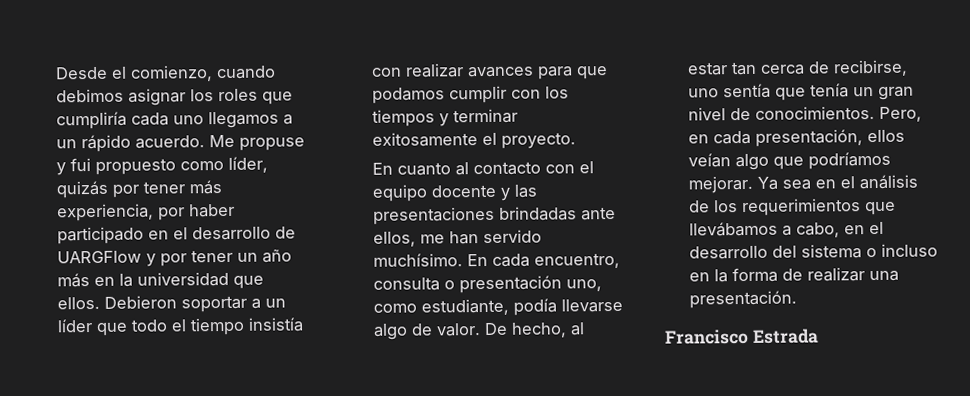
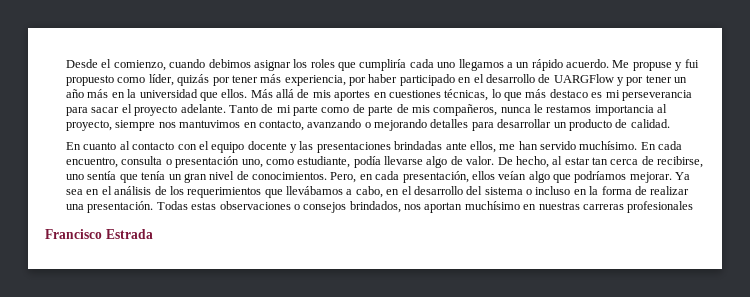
- Debieron soportar a un líder que todo el tiempo insistía con realizar avances para que podamos cumplir con los tiempos y terminar exitosamente el proyecto.
+ Más allá de mis aportes en cuestiones técnicas, lo que más destaco es mi perseverancia para sacar el proyecto adelante. Tanto de mi parte como de parte de mis compañeros, nunca le restamos importancia al proyecto, siempre nos mantuvimos en contacto, avanzando o mejorando detalles para desarrollar un producto de calidad.
+ Todas estas observaciones o consejos brindados, nos aportan muchísimo en nuestras carreras profesionales

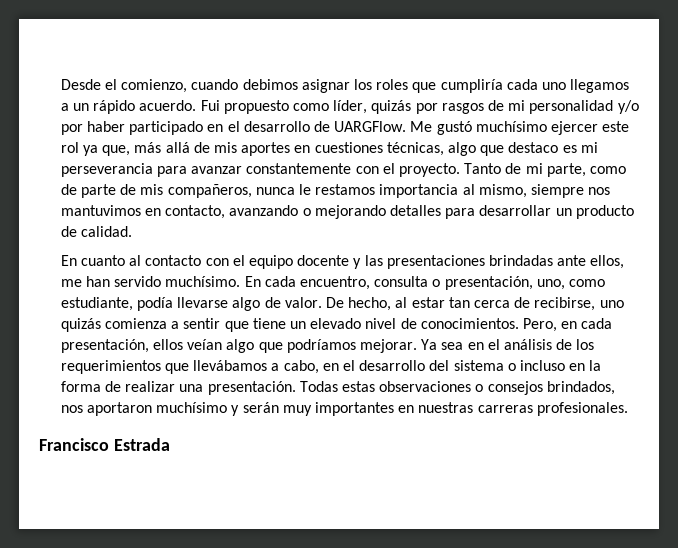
- Me propuse y fui propuesto como líder, quizás por tener más experiencia, por haber participado en el desarrollo de UARGFlow y por tener un año más en la universidad que ellos. Más allá de mis aportes en cuestiones técnicas, lo que más destaco es mi perseverancia para sacar el proyecto adelante.
+ Fui propuesto como líder, quizás por rasgos de mi personalidad y/o por haber participado en el desarrollo de UARGFlow. Me gustó muchísimo ejercer este rol ya que, más allá de mis aportes en cuestiones técnicas, algo que destaco es mi perseverancia para avanzar constantemente con el proyecto.
- Tanto de mi parte como de parte de mis compañeros, nunca le restamos importancia al proyecto, siempre nos mantuvimos en contacto, avanzando o mejorando detalles para desarrollar un producto de calidad.
+ Tanto de mi parte, como de parte de mis compañeros, nunca le restamos importancia al mismo, siempre nos mantuvimos en contacto, avanzando o mejorando detalles para desarrollar un producto de calidad.
- En cada encuentro, consulta o presentación uno, como estudiante, podía llevarse algo de valor.
+ En cada encuentro, consulta o presentación, uno, como estudiante, podía llevarse algo de valor.
- De hecho, al estar tan cerca de recibirse, uno sentía que tenía un gran nivel de conocimientos.
+ De hecho, al estar tan cerca de recibirse, uno quizás comienza a sentir que tiene un elevado nivel de conocimientos.
- Todas estas observaciones o consejos brindados, nos aportan muchísimo en nuestras carreras profesionales
+ Todas estas observaciones o consejos brindados, nos aportaron muchísimo y serán muy importantes en nuestras carreras profesionales.

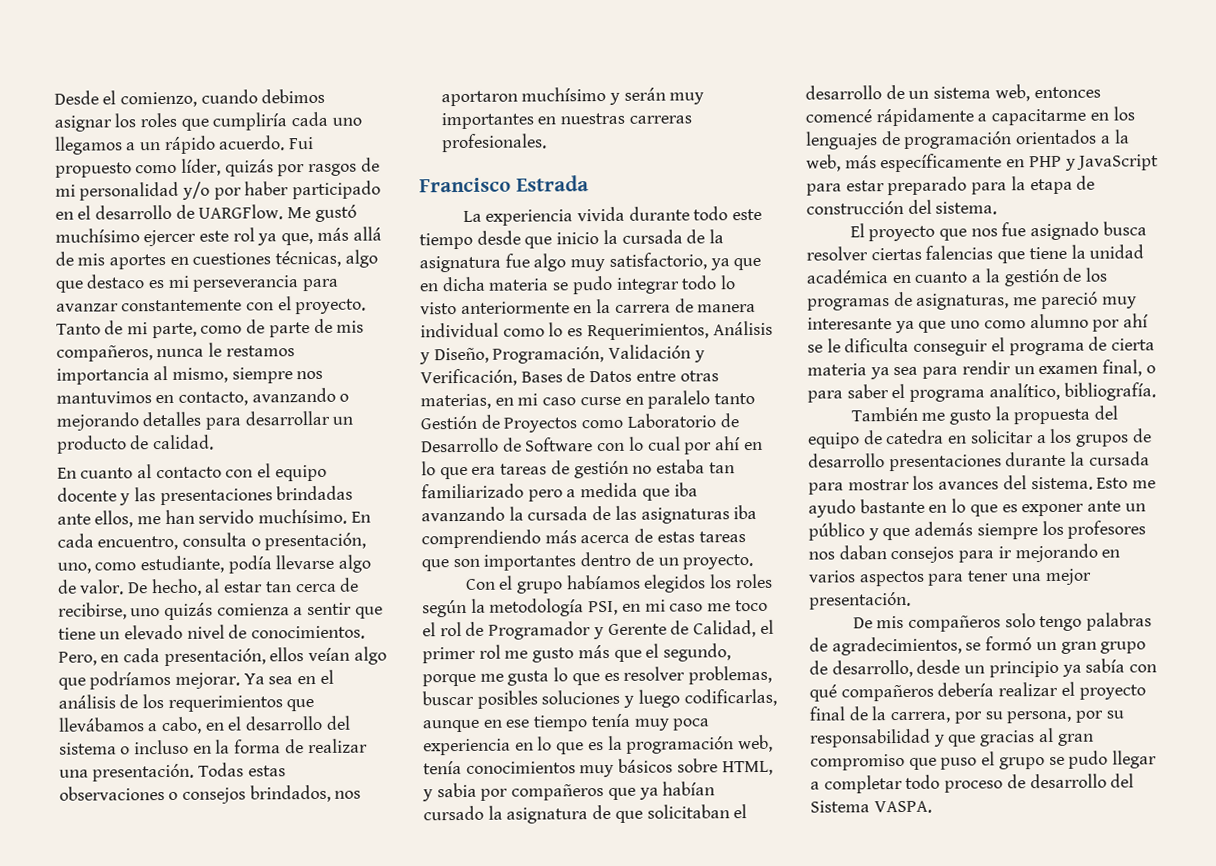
+ La experiencia vivida durante todo este tiempo desde que inicio la cursada de la asignatura fue algo muy satisfactorio, ya que en dicha materia se pudo integrar todo lo visto anteriormente en la carrera de manera individual como lo es Requerimientos, Análisis y Diseño, Programación, Validación y Verificación, Bases de Datos entre otras materias, en mi caso curse en paralelo tanto Gestión de Proyectos como Laboratorio de Desarrollo de Software con lo cual por ahí en lo que era tareas de gestión no estaba tan familiarizado pero a medida que iba avanzando la cursada de las asignaturas iba comprendiendo más acerca de estas tareas que son importantes dentro de un proyecto.
+ Con el grupo habíamos elegidos los roles según la metodología PSI, en mi caso me toco el rol de Programador y Gerente de Calidad, el primer rol me gusto más que el segundo, porque me gusta lo que es resolver problemas, buscar posibles soluciones y luego codificarlas, aunque en ese tiempo tenía muy poca experiencia en lo que es la programación web, tenía conocimientos muy básicos sobre HTML, y sabia por compañeros que ya habían cursado la asignatura de que solicitaban el desarrollo de un sistema web, entonces comencé rápidamente a capacitarme en los lenguajes de programación orientados a la web, más específicamente en PHP y JavaScript para estar preparado para la etapa de construcción del sistema.
+ El proyecto que nos fue asignado busca resolver ciertas falencias que tiene la unidad académica en cuanto a la gestión de los programas de asignaturas, me pareció muy interesante ya que uno como alumno por ahí se le dificulta conseguir el programa de cierta materia ya sea para rendir un examen final, o para saber el programa analítico, bibliografía.
+ También me gusto la propuesta del equipo de catedra en solicitar a los grupos de desarrollo presentaciones durante la cursada para mostrar los avances del sistema. Esto me ayudo bastante en lo que es exponer ante un público y que además siempre los profesores nos daban consejos para ir mejorando en varios aspectos para tener una mejor presentación.
+ De mis compañeros solo tengo palabras de agradecimientos, se formó un gran grupo de desarrollo, desde un principio ya sabía con qué compañeros debería realizar el proyecto final de la carrera, por su persona, por su responsabilidad y que gracias al gran compromiso que puso el grupo se pudo llegar a completar todo proceso de desarrollo del Sistema VASPA.

